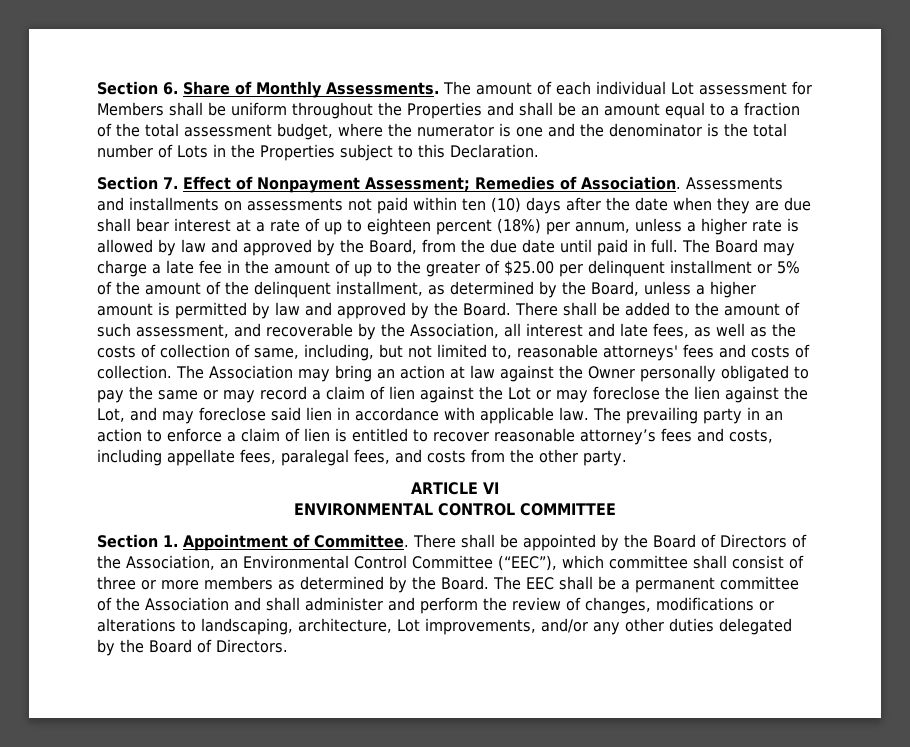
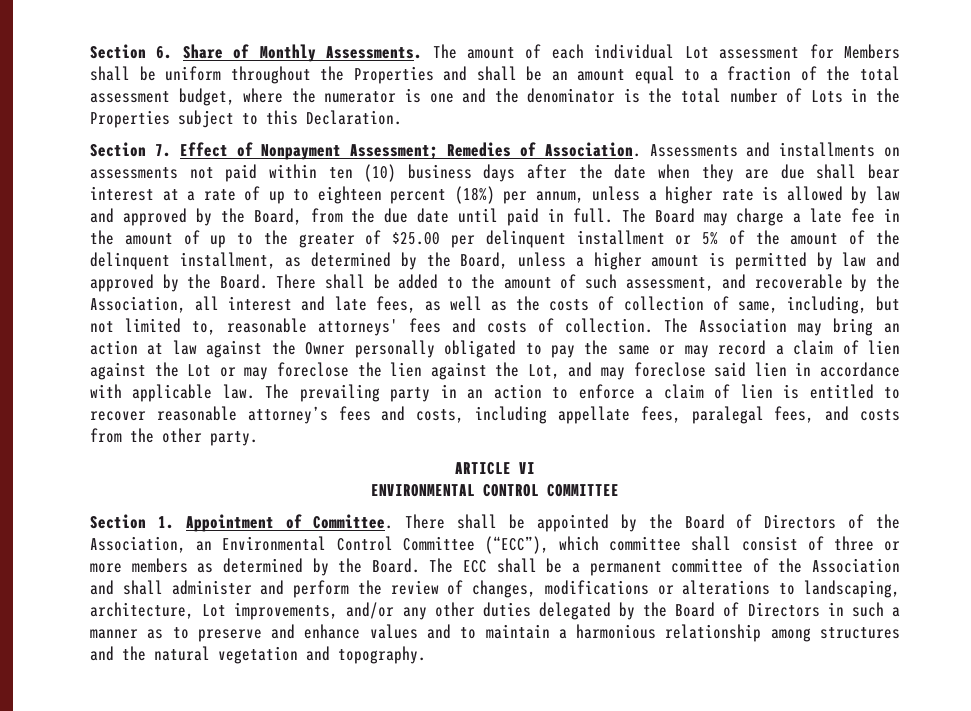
- Assessments and installments on assessments not paid within ten (10) days after the date when they are due shall bear interest at a rate of up to eighteen percent (18%) per annum, unless a higher rate is allowed by law and approved by the Board, from the due date until paid in full.
+ Assessments and installments on assessments not paid within ten (10) business days after the date when they are due shall bear interest at a rate of up to eighteen percent (18%) per annum, unless a higher rate is allowed by law and approved by the Board, from the due date until paid in full.
- There shall be appointed by the Board of Directors of the Association, an Environmental Control Committee (“EEC”), which committee shall consist of three or more members as determined by the Board.
+ There shall be appointed by the Board of Directors of the Association, an Environmental Control Committee (“ECC”), which committee shall consist of three or more members as determined by the Board.
- The EEC shall be a permanent committee of the Association and shall administer and perform the review of changes, modifications or alterations to landscaping, architecture, Lot improvements, and/or any other duties delegated by the Board of Directors.
+ The ECC shall be a permanent committee of the Association and shall administer and perform the review of changes, modifications or alterations to landscaping, architecture, Lot improvements, and/or any other duties delegated by the Board of Directors in such a manner as to preserve and enhance values and to maintain a harmonious relationship among structures and the natural vegetation and topography.

